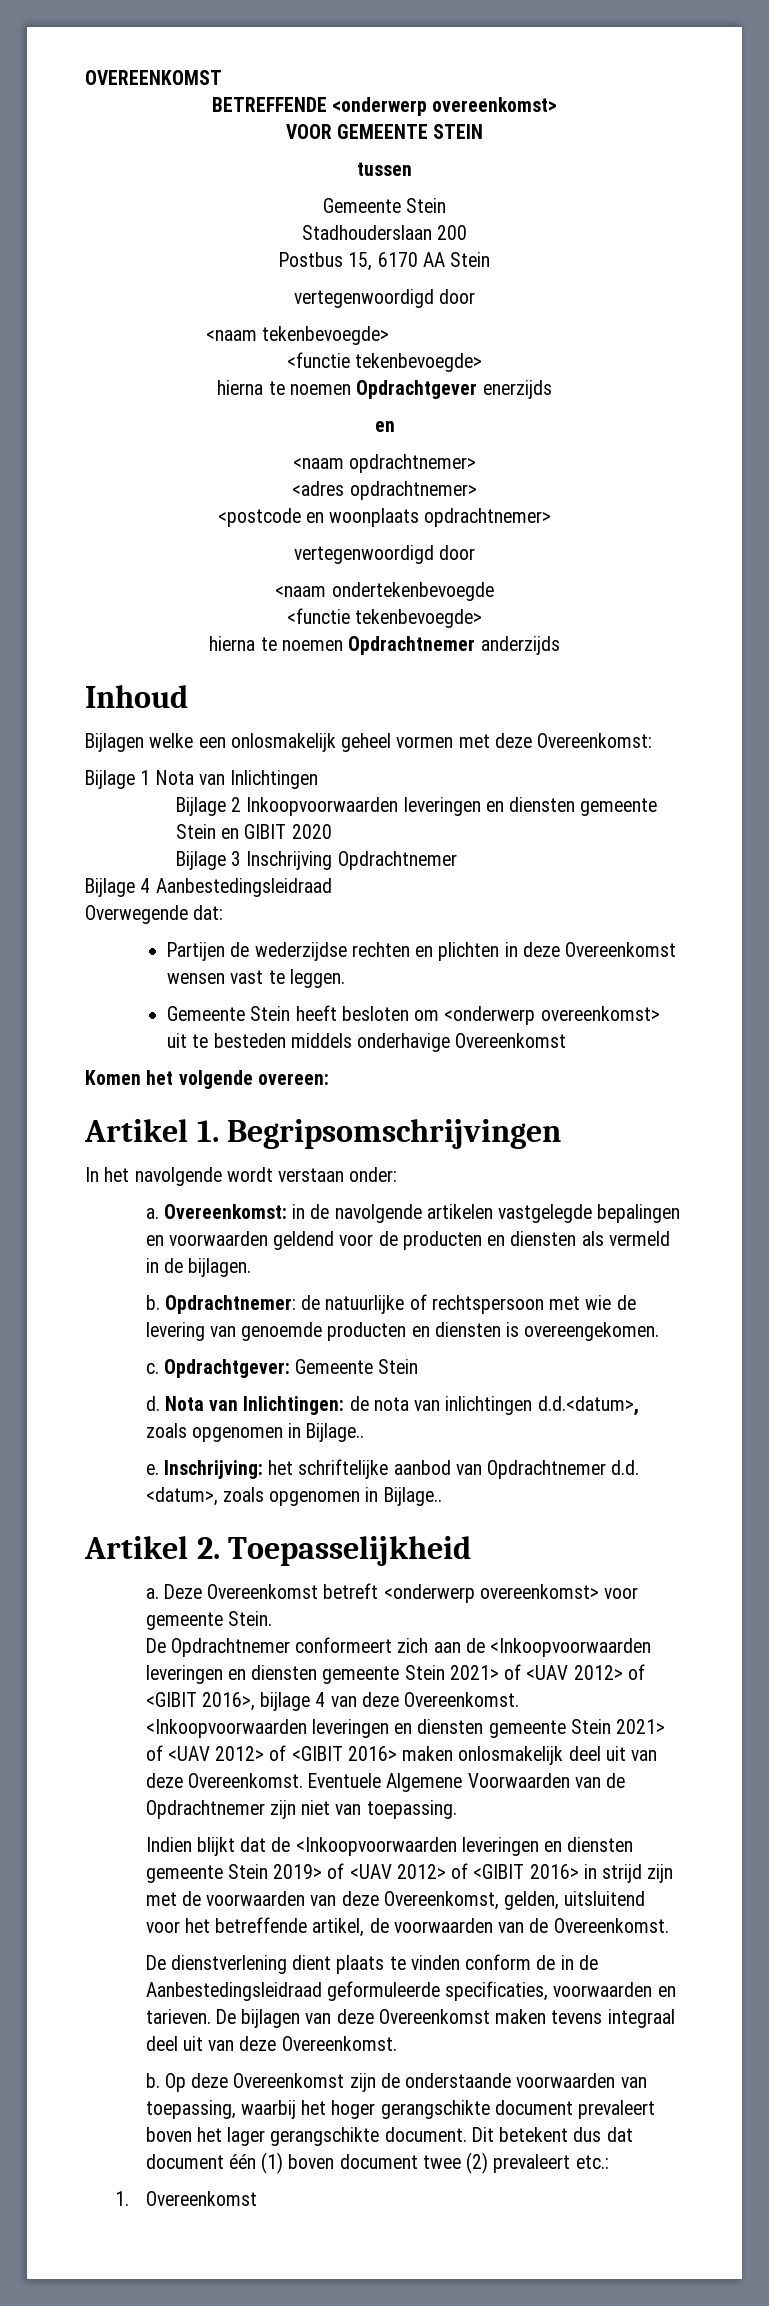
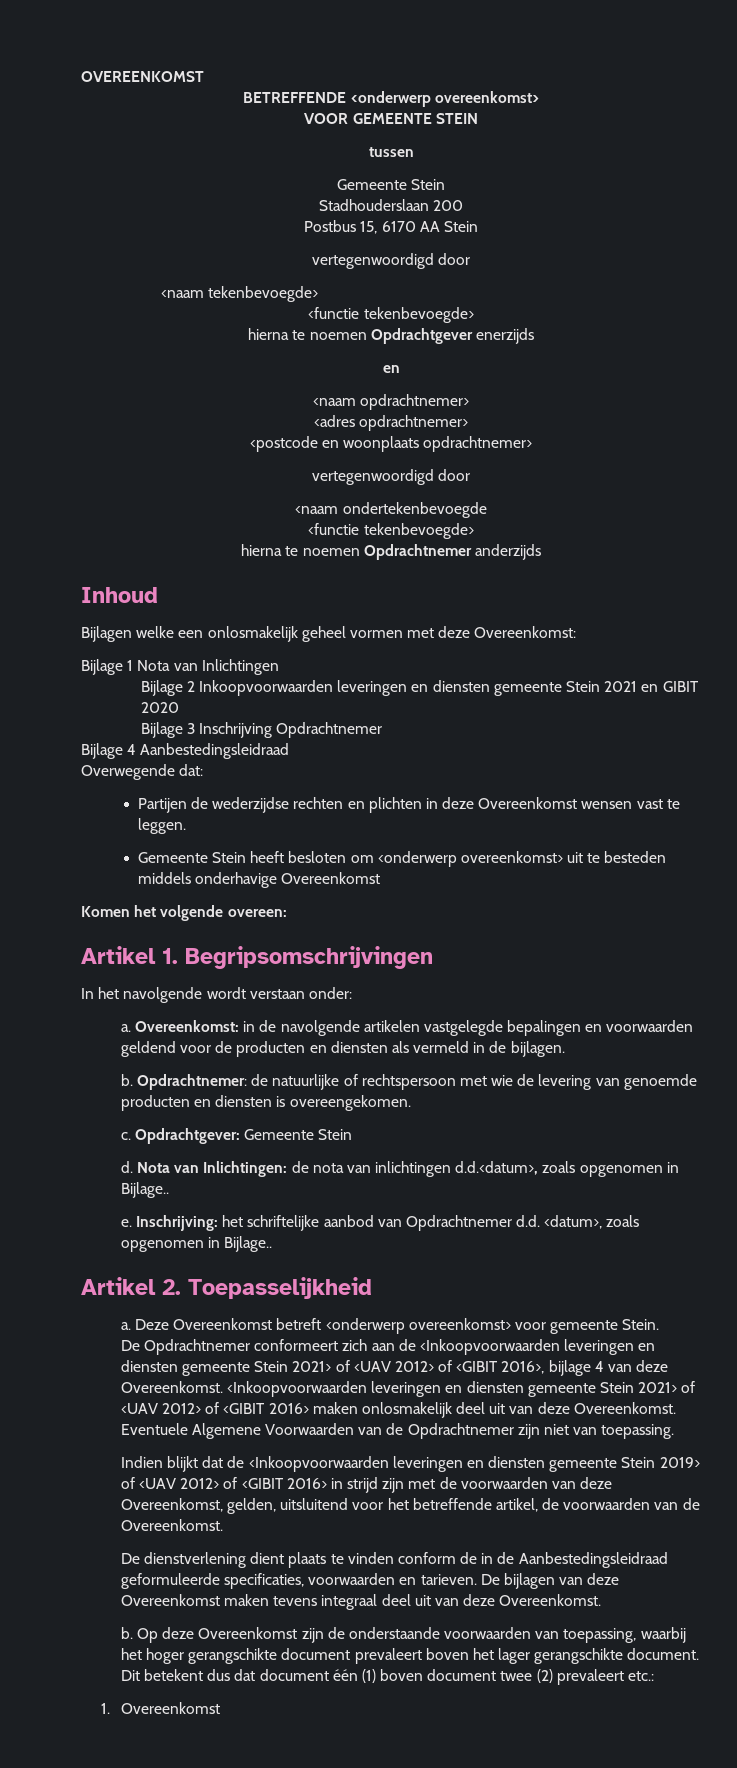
- Bijlage 2 Inkoopvoorwaarden leveringen en diensten gemeente Stein en GIBIT 2020
+ Bijlage 2 Inkoopvoorwaarden leveringen en diensten gemeente Stein 2021 en GIBIT 2020

